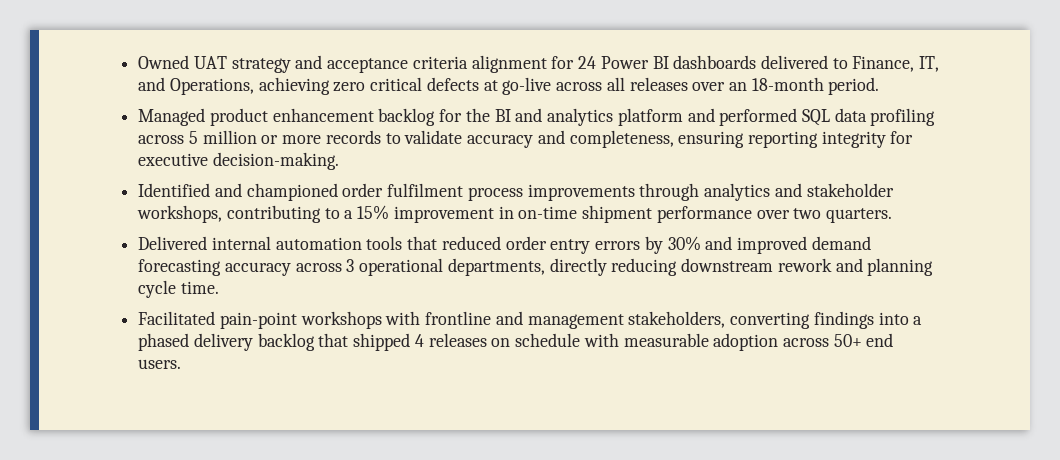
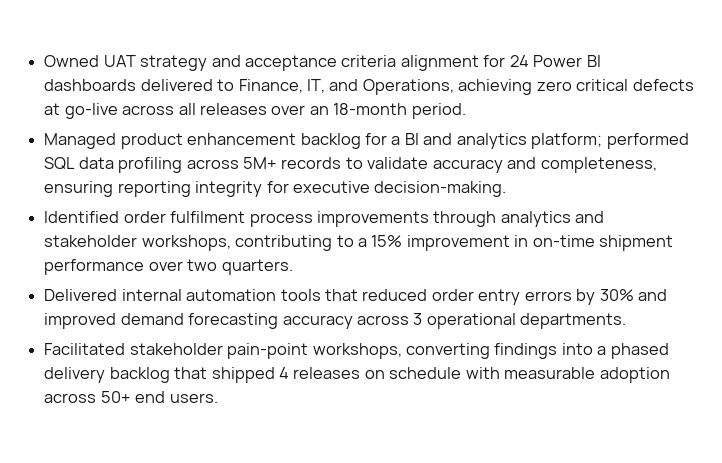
- Managed product enhancement backlog for the BI and analytics platform and performed SQL data profiling across 5 million or more records to validate accuracy and completeness, ensuring reporting integrity for executive decision-making.
+ Managed product enhancement backlog for a BI and analytics platform; performed SQL data profiling across 5M+ records to validate accuracy and completeness, ensuring reporting integrity for executive decision-making.
- Identified and championed order fulfilment process improvements through analytics and stakeholder workshops, contributing to a 15% improvement in on-time shipment performance over two quarters.
+ Identified order fulfilment process improvements through analytics and stakeholder workshops, contributing to a 15% improvement in on-time shipment performance over two quarters.
- Delivered internal automation tools that reduced order entry errors by 30% and improved demand forecasting accuracy across 3 operational departments, directly reducing downstream rework and planning cycle time.
- Facilitated pain-point workshops with frontline and management stakeholders, converting findings into a phased delivery backlog that shipped 4 releases on schedule with measurable adoption across 50+ end users.
+ Delivered internal automation tools that reduced order entry errors by 30% and improved demand forecasting accuracy across 3 operational departments.
+ Facilitated stakeholder pain-point workshops, converting findings into a phased delivery backlog that shipped 4 releases on schedule with measurable adoption across 50+ end users.

